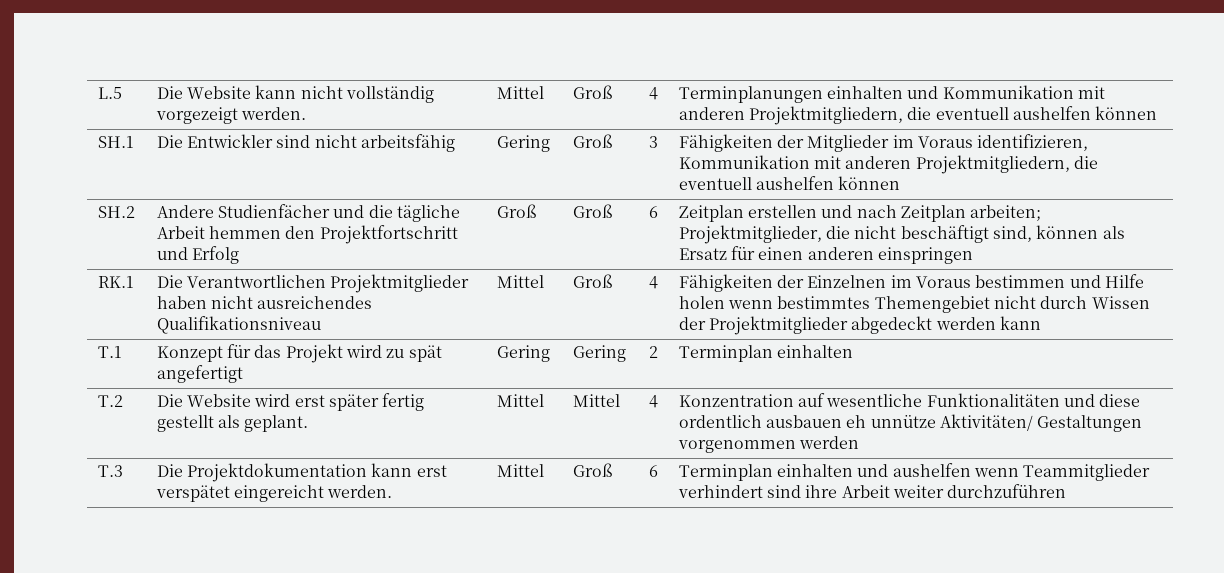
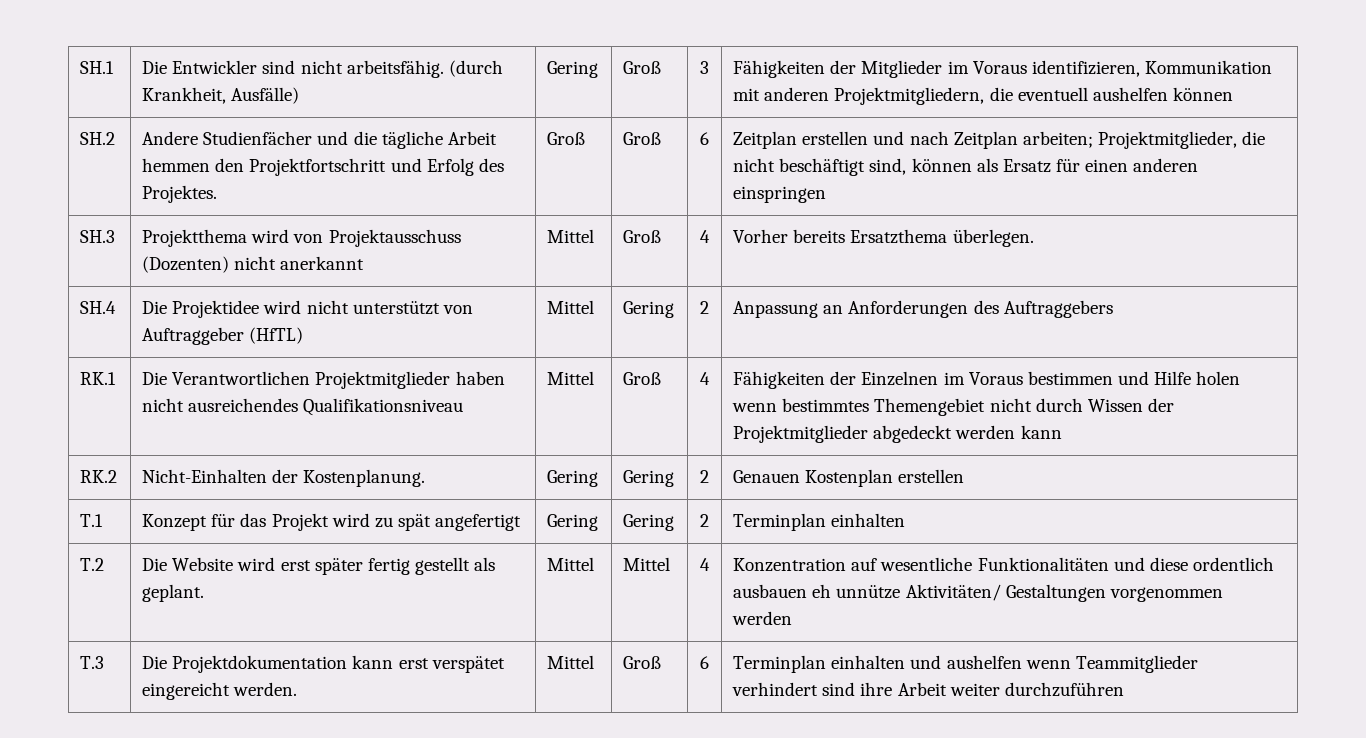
- L.5 | Die Website kann nicht vollständig vorgezeigt werden. | Mittel | Groß | 4 | Terminplanungen einhalten und Kommunikation mit anderen Projektmitgliedern, die eventuell aushelfen können
- SH.1 | Die Entwickler sind nicht arbeitsfähig | Gering | Groß | 3 | Fähigkeiten der Mitglieder im Voraus identifizieren, Kommunikation mit anderen Projektmitgliedern, die eventuell aushelfen können
+ SH.1 | Die Entwickler sind nicht arbeitsfähig. (durch Krankheit, Ausfälle) | Gering | Groß | 3 | Fähigkeiten der Mitglieder im Voraus identifizieren, Kommunikation mit anderen Projektmitgliedern, die eventuell aushelfen können
- SH.2 | Andere Studienfächer und die tägliche Arbeit hemmen den Projektfortschritt und Erfolg | Groß | Groß | 6 | Zeitplan erstellen und nach Zeitplan arbeiten; Projektmitglieder, die nicht beschäftigt sind, können als Ersatz für einen anderen einspringen
+ SH.2 | Andere Studienfächer und die tägliche Arbeit hemmen den Projektfortschritt und Erfolg des Projektes. | Groß | Groß | 6 | Zeitplan erstellen und nach Zeitplan arbeiten; Projektmitglieder, die nicht beschäftigt sind, können als Ersatz für einen anderen einspringen
+ SH.3 | Projektthema wird von Projektausschuss (Dozenten) nicht anerkannt | Mittel | Groß | 4 | Vorher bereits Ersatzthema überlegen.
+ SH.4 | Die Projektidee wird nicht unterstützt von Auftraggeber (HfTL) | Mittel | Gering | 2 | Anpassung an Anforderungen des Auftraggebers
+ RK.2 | Nicht-Einhalten der Kostenplanung. | Gering | Gering | 2 | Genauen Kostenplan erstellen

